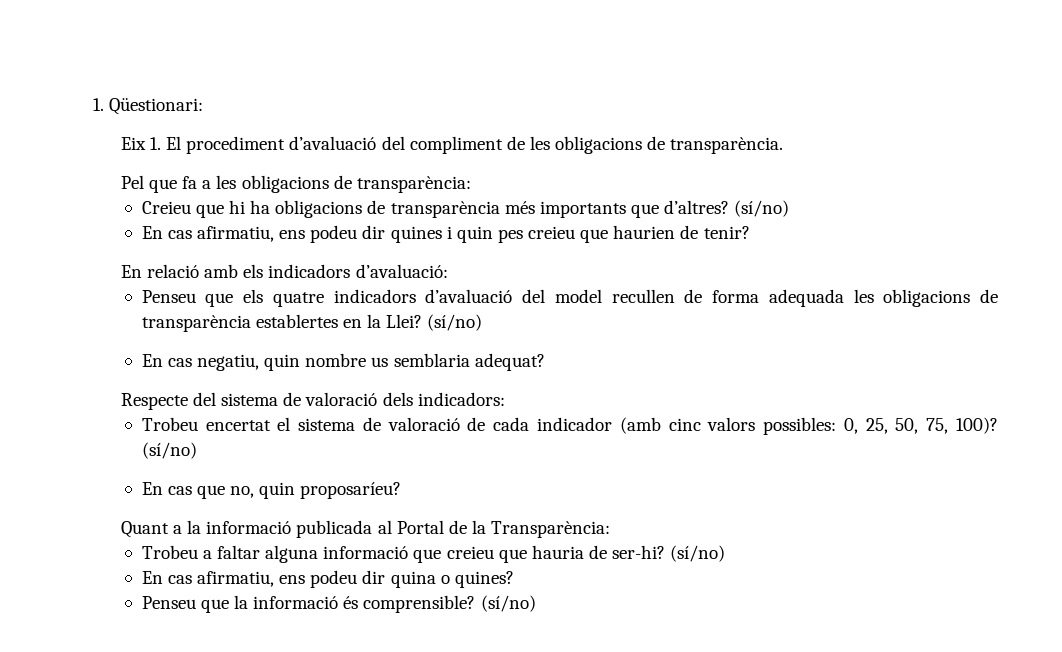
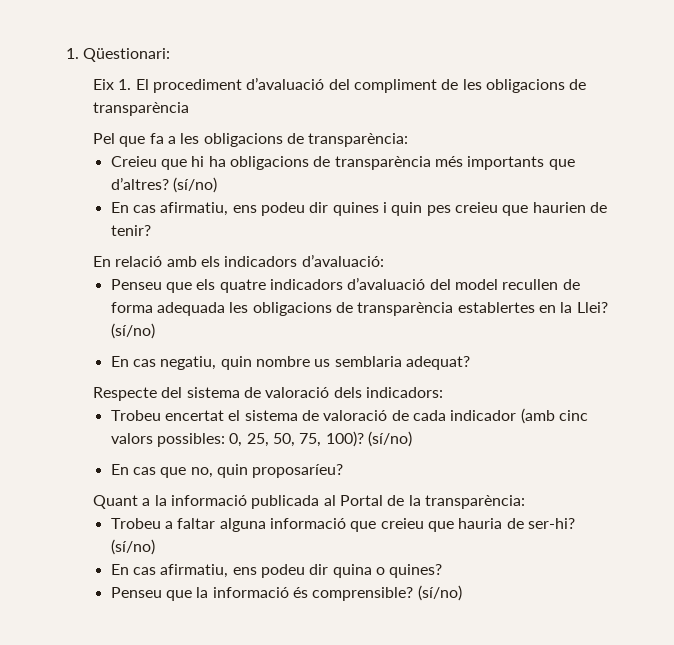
- Eix 1. El procediment d’avaluació del compliment de les obligacions de transparència.
+ Eix 1. El procediment d’avaluació del compliment de les obligacions de transparència
- Quant a la informació publicada al Portal de la Transparència:
+ Quant a la informació publicada al Portal de la transparència:

